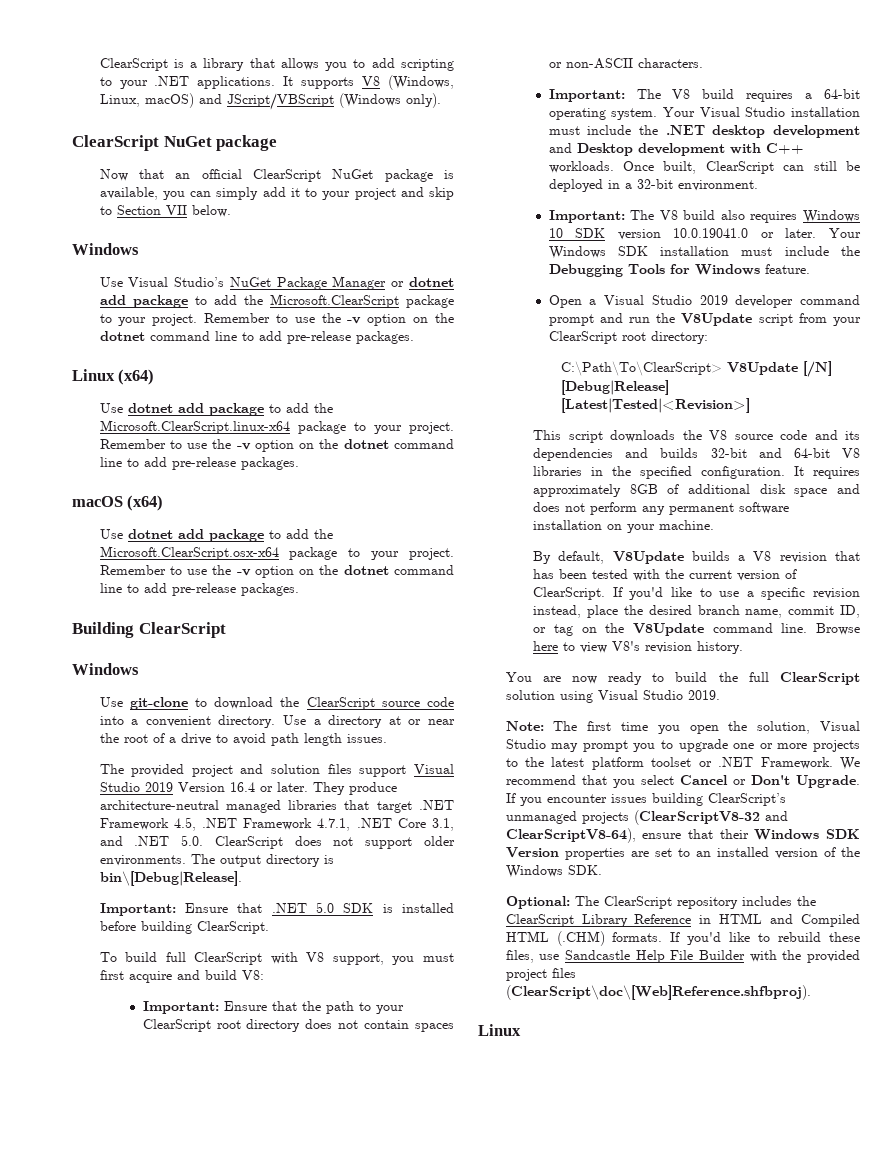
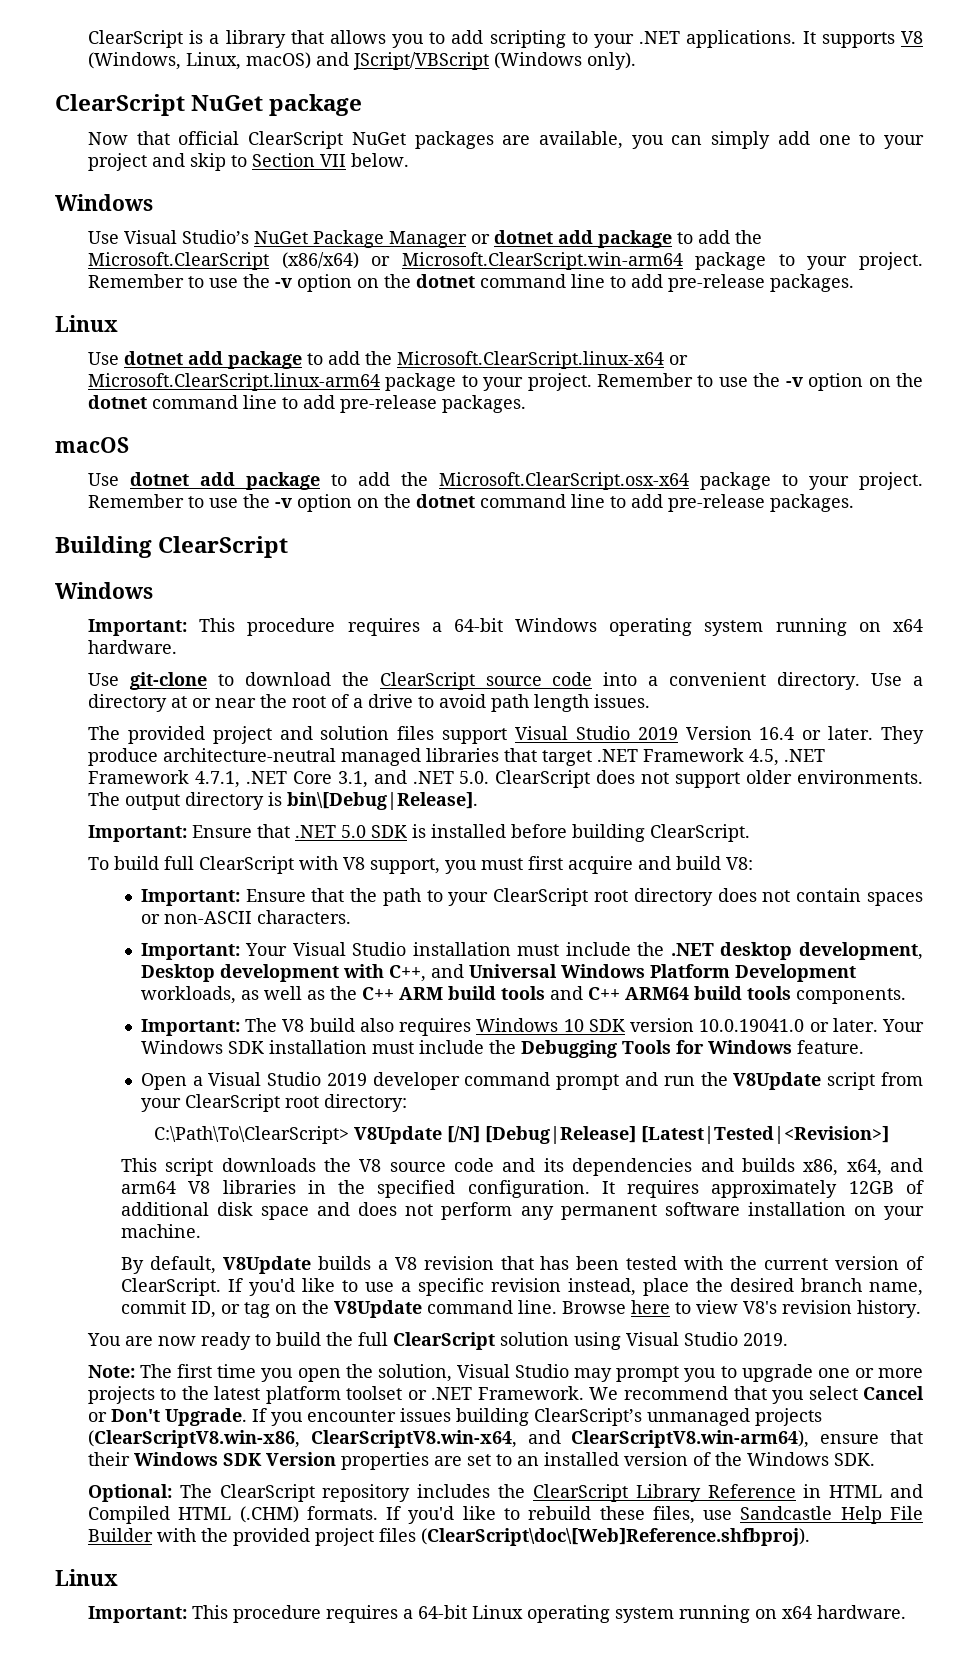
- Now that an official ClearScript NuGet package is available, you can simply add it to your project and skip to Section VII below.
+ Now that official ClearScript NuGet packages are available, you can simply add one to your project and skip to Section VII below.
- Use Visual Studio’s NuGet Package Manager or dotnet add package to add the Microsoft.ClearScript package to your project. Remember to use the -v option on the dotnet command line to add pre-release packages.
- Linux (x64)
+ Use Visual Studio’s NuGet Package Manager or dotnet add package to add the Microsoft.ClearScript (x86/x64) or Microsoft.ClearScript.win-arm64 package to your project. Remember to use the -v option on the dotnet command line to add pre-release packages.
+ Linux
- Use dotnet add package to add the Microsoft.ClearScript.linux-x64 package to your project.
+ Use dotnet add package to add the Microsoft.ClearScript.linux-x64 or Microsoft.ClearScript.linux-arm64 package to your project.
- macOS (x64)
+ macOS
+ Important: This procedure requires a 64-bit Windows operating system running on x64 hardware.
- Important: The V8 build requires a 64-bit operating system. Your Visual Studio installation must include the .NET desktop development and Desktop development with C++ workloads. Once built, ClearScript can still be deployed in a 32-bit environment.
+ Important: Your Visual Studio installation must include the .NET desktop development, Desktop development with C++, and Universal Windows Platform Development workloads, as well as the C++ ARM build tools and C++ ARM64 build tools components.
- This script downloads the V8 source code and its dependencies and builds 32-bit and 64-bit V8 libraries in the specified configuration.
+ This script downloads the V8 source code and its dependencies and builds x86, x64, and arm64 V8 libraries in the specified configuration.
- It requires approximately 8GB of additional disk space and does not perform any permanent software installation on your machine.
+ It requires approximately 12GB of additional disk space and does not perform any permanent software installation on your machine.
- If you encounter issues building ClearScript’s unmanaged projects (ClearScriptV8-32 and ClearScriptV8-64), ensure that their Windows SDK Version properties are set to an installed version of the Windows SDK.
+ If you encounter issues building ClearScript’s unmanaged projects (ClearScriptV8.win-x86, ClearScriptV8.win-x64, and ClearScriptV8.win-arm64), ensure that their Windows SDK Version properties are set to an installed version of the Windows SDK.
+ Important: This procedure requires a 64-bit Linux operating system running on x64 hardware.

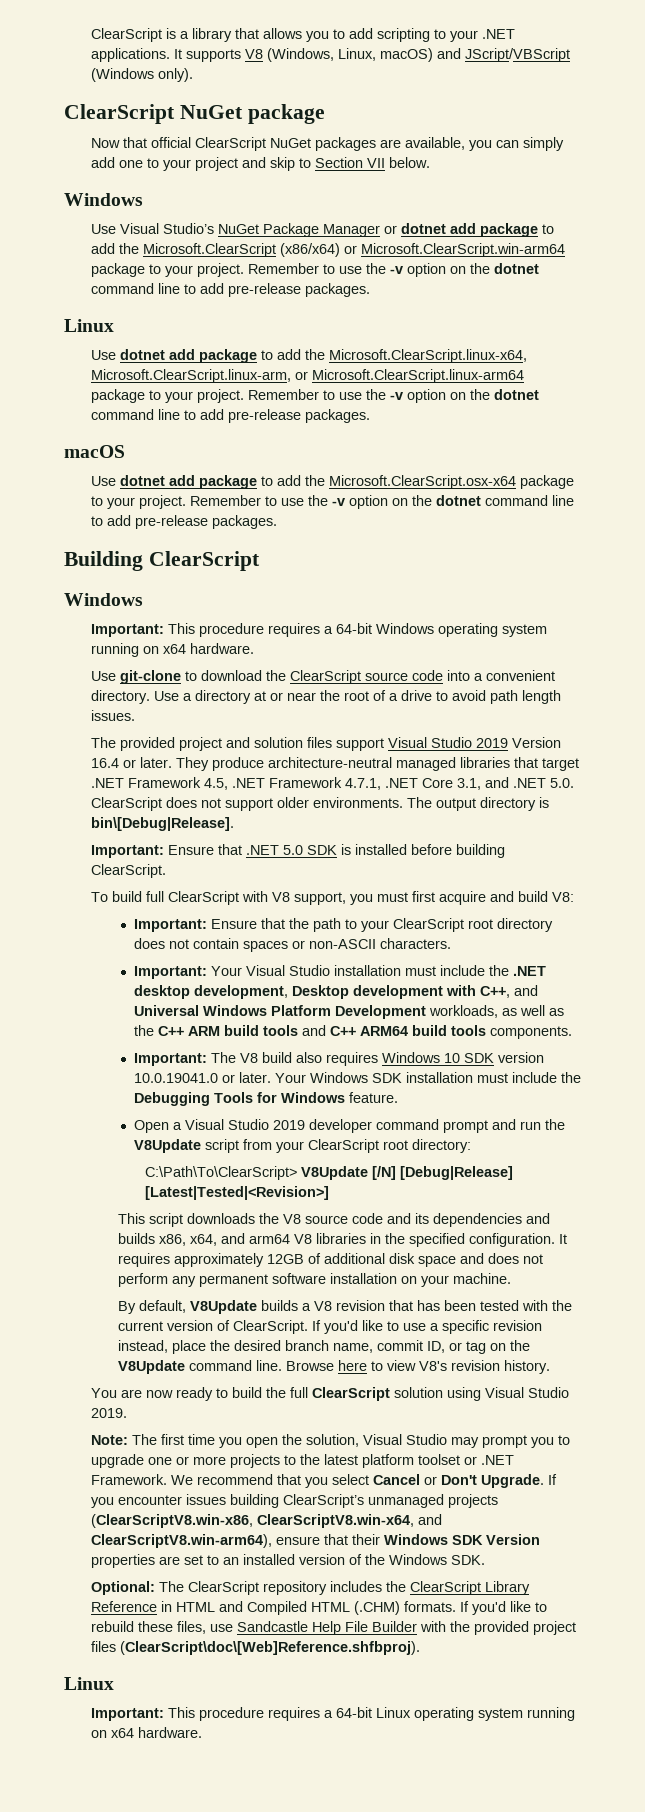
- Use dotnet add package to add the Microsoft.ClearScript.linux-x64 or Microsoft.ClearScript.linux-arm64 package to your project.
+ Use dotnet add package to add the Microsoft.ClearScript.linux-x64, Microsoft.ClearScript.linux-arm, or Microsoft.ClearScript.linux-arm64 package to your project.

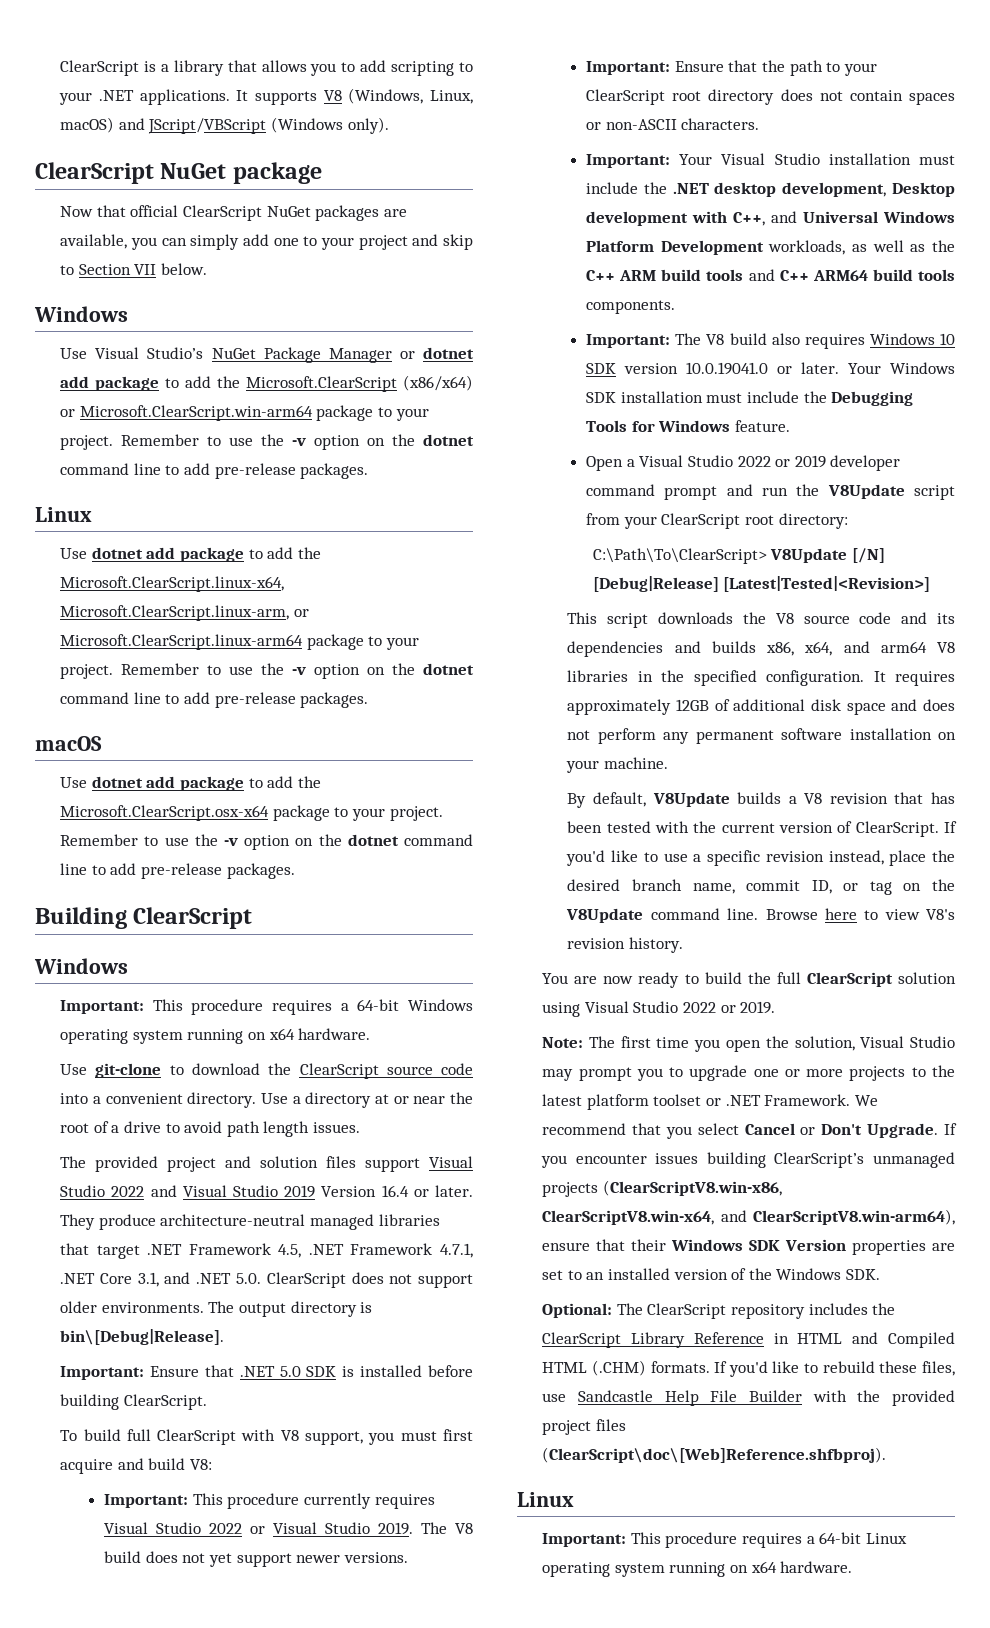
- The provided project and solution files support Visual Studio 2019 Version 16.4 or later.
+ The provided project and solution files support Visual Studio 2022 and Visual Studio 2019 Version 16.4 or later.
+ Important: This procedure currently requires Visual Studio 2022 or Visual Studio 2019. The V8 build does not yet support newer versions.
- Open a Visual Studio 2019 developer command prompt and run the V8Update script from your ClearScript root directory:
+ Open a Visual Studio 2022 or 2019 developer command prompt and run the V8Update script from your ClearScript root directory:
- You are now ready to build the full ClearScript solution using Visual Studio 2019.
+ You are now ready to build the full ClearScript solution using Visual Studio 2022 or 2019.

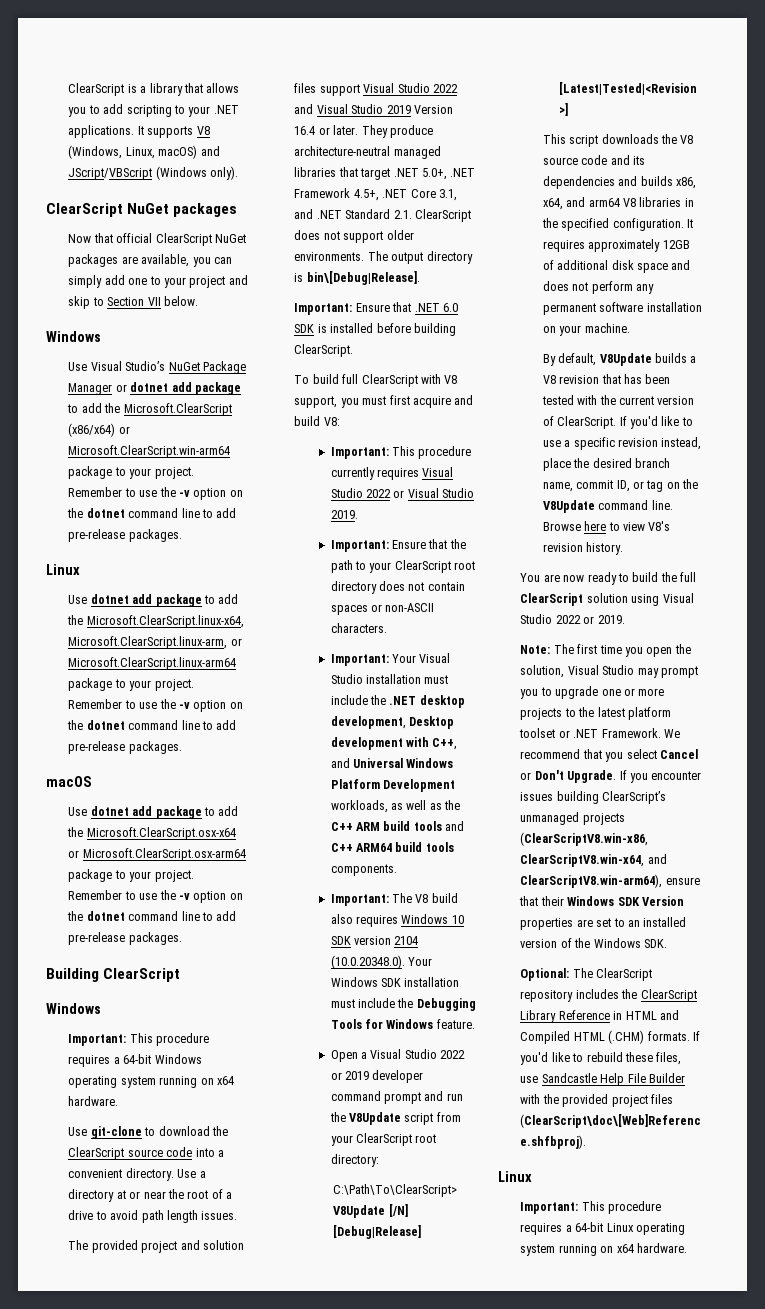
  It supports V8 (Windows, Linux, macOS) and JScript/VBScript (Windows only).
- ClearScript NuGet package
+ ClearScript NuGet packages
- Use dotnet add package to add the Microsoft.ClearScript.osx-x64 package to your project.
+ Use dotnet add package to add the Microsoft.ClearScript.osx-x64 or Microsoft.ClearScript.osx-arm64 package to your project.
- They produce architecture-neutral managed libraries that target .NET Framework 4.5, .NET Framework 4.7.1, .NET Core 3.1, and .NET 5.0. ClearScript does not support older environments.
+ They produce architecture-neutral managed libraries that target .NET 5.0+, .NET Framework 4.5+, .NET Core 3.1, and .NET Standard 2.1. ClearScript does not support older environments.
- Important: Ensure that .NET 5.0 SDK is installed before building ClearScript.
+ Important: Ensure that .NET 6.0 SDK is installed before building ClearScript.
- The V8 build does not yet support newer versions.
- Important: The V8 build also requires Windows 10 SDK version 10.0.19041.0 or later. Your Windows SDK installation must include the Debugging Tools for Windows feature.
+ Important: The V8 build also requires Windows 10 SDK version 2104 (10.0.20348.0). Your Windows SDK installation must include the Debugging Tools for Windows feature.

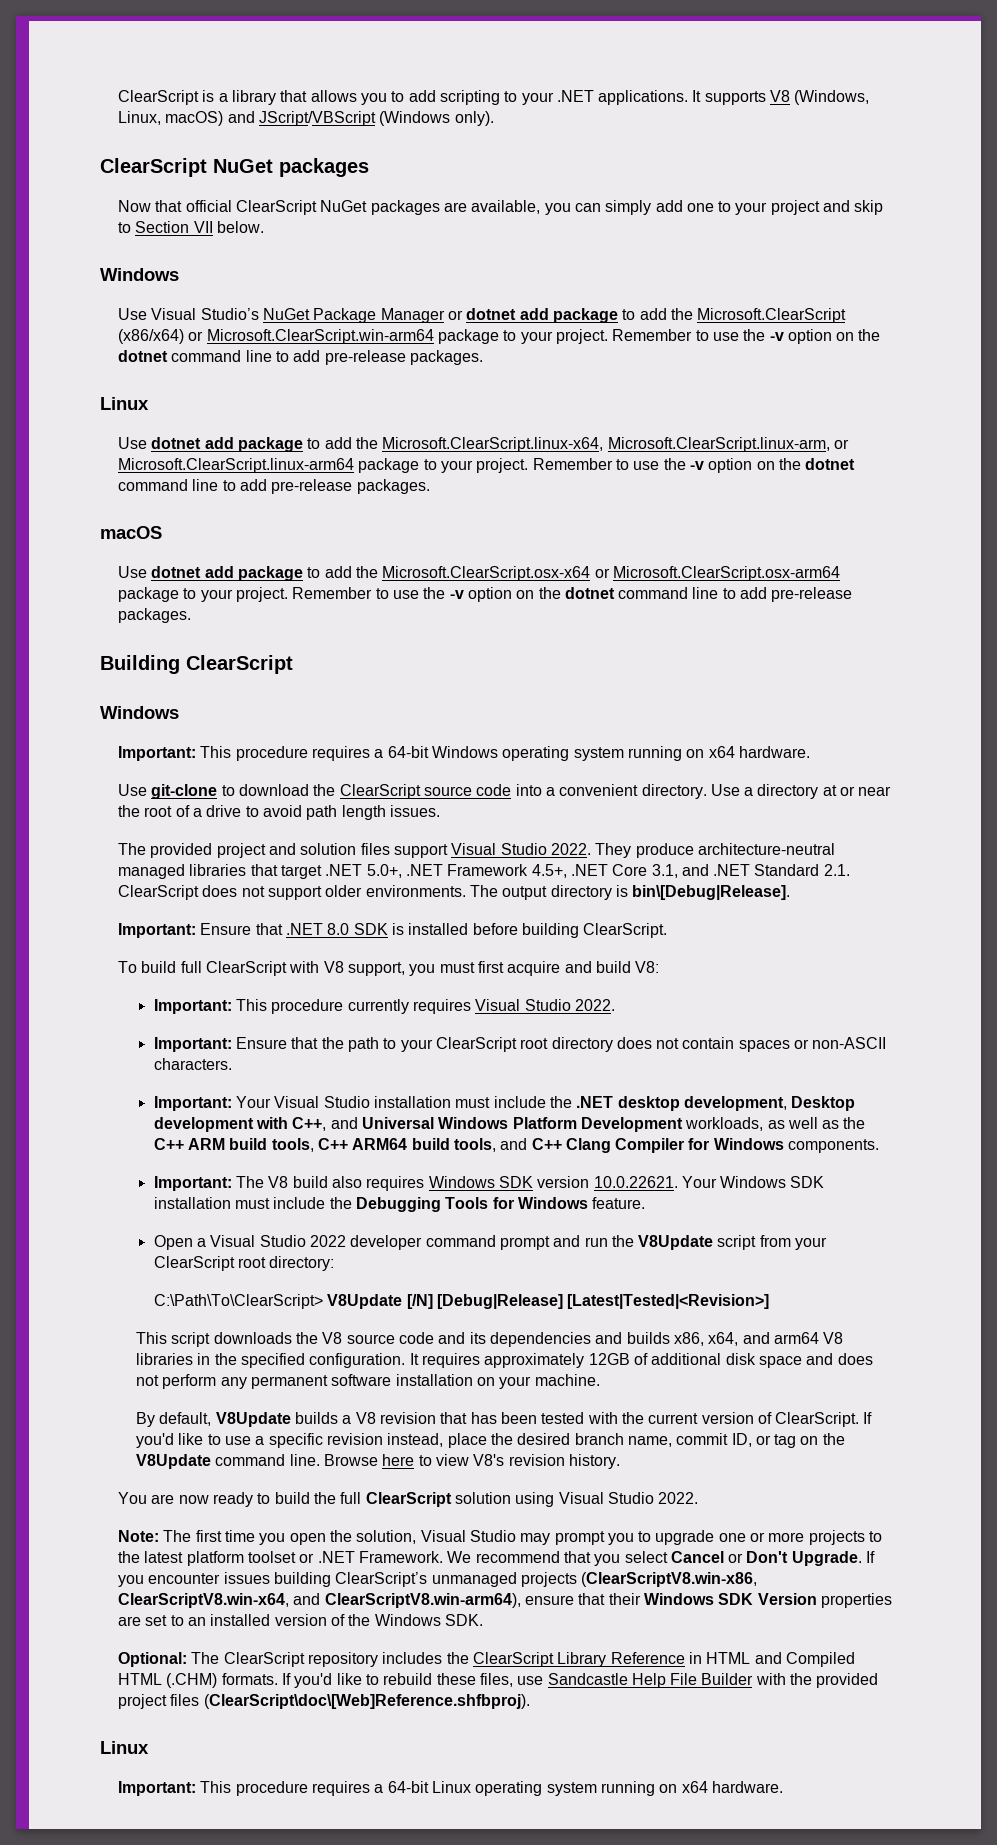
- The provided project and solution files support Visual Studio 2022 and Visual Studio 2019 Version 16.4 or later.
+ The provided project and solution files support Visual Studio 2022.
- Important: Ensure that .NET 6.0 SDK is installed before building ClearScript.
+ Important: Ensure that .NET 8.0 SDK is installed before building ClearScript.
- Important: This procedure currently requires Visual Studio 2022 or Visual Studio 2019.
+ Important: This procedure currently requires Visual Studio 2022.
- Important: Your Visual Studio installation must include the .NET desktop development, Desktop development with C++, and Universal Windows Platform Development workloads, as well as the C++ ARM build tools and C++ ARM64 build tools components.
+ Important: Your Visual Studio installation must include the .NET desktop development, Desktop development with C++, and Universal Windows Platform Development workloads, as well as the C++ ARM build tools, C++ ARM64 build tools, and C++ Clang Compiler for Windows components.
- Important: The V8 build also requires Windows 10 SDK version 2104 (10.0.20348.0). Your Windows SDK installation must include the Debugging Tools for Windows feature.
+ Important: The V8 build also requires Windows SDK version 10.0.22621. Your Windows SDK installation must include the Debugging Tools for Windows feature.
- Open a Visual Studio 2022 or 2019 developer command prompt and run the V8Update script from your ClearScript root directory:
+ Open a Visual Studio 2022 developer command prompt and run the V8Update script from your ClearScript root directory:
- You are now ready to build the full ClearScript solution using Visual Studio 2022 or 2019.
+ You are now ready to build the full ClearScript solution using Visual Studio 2022.

